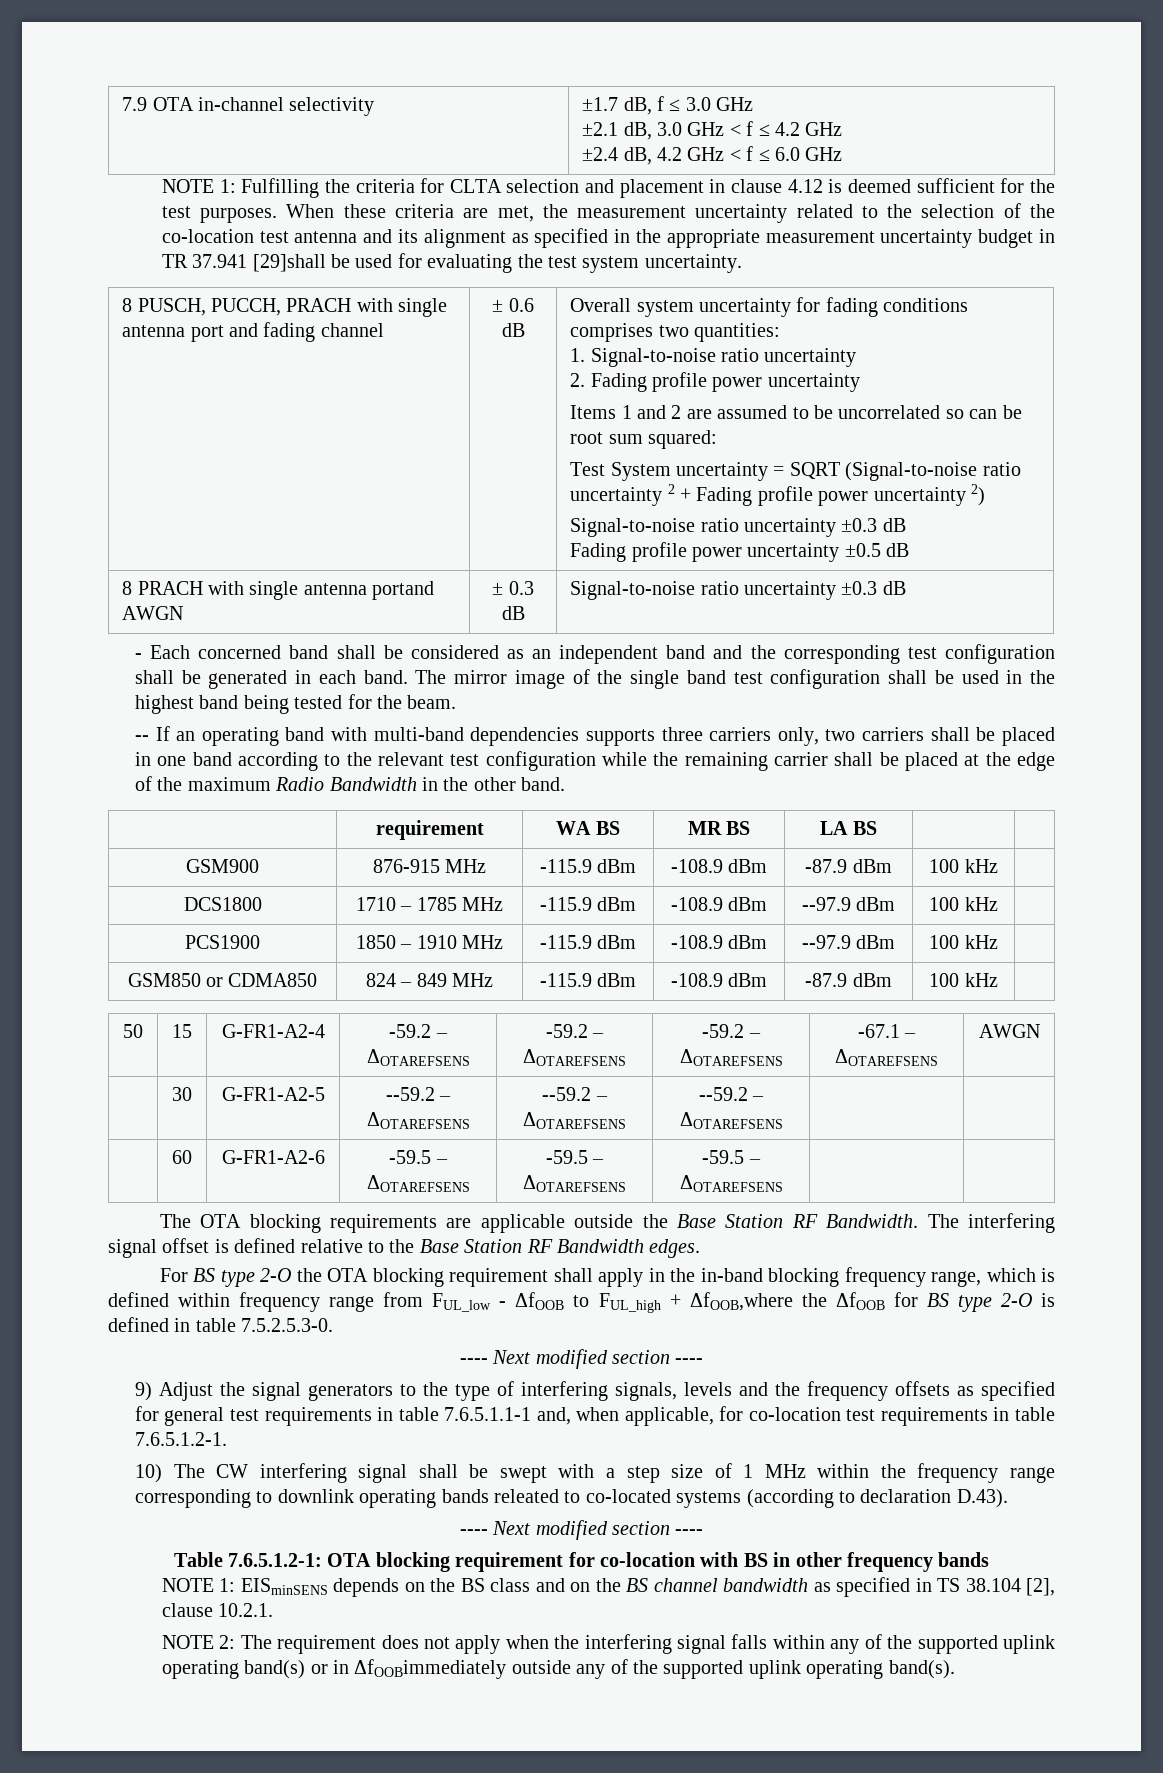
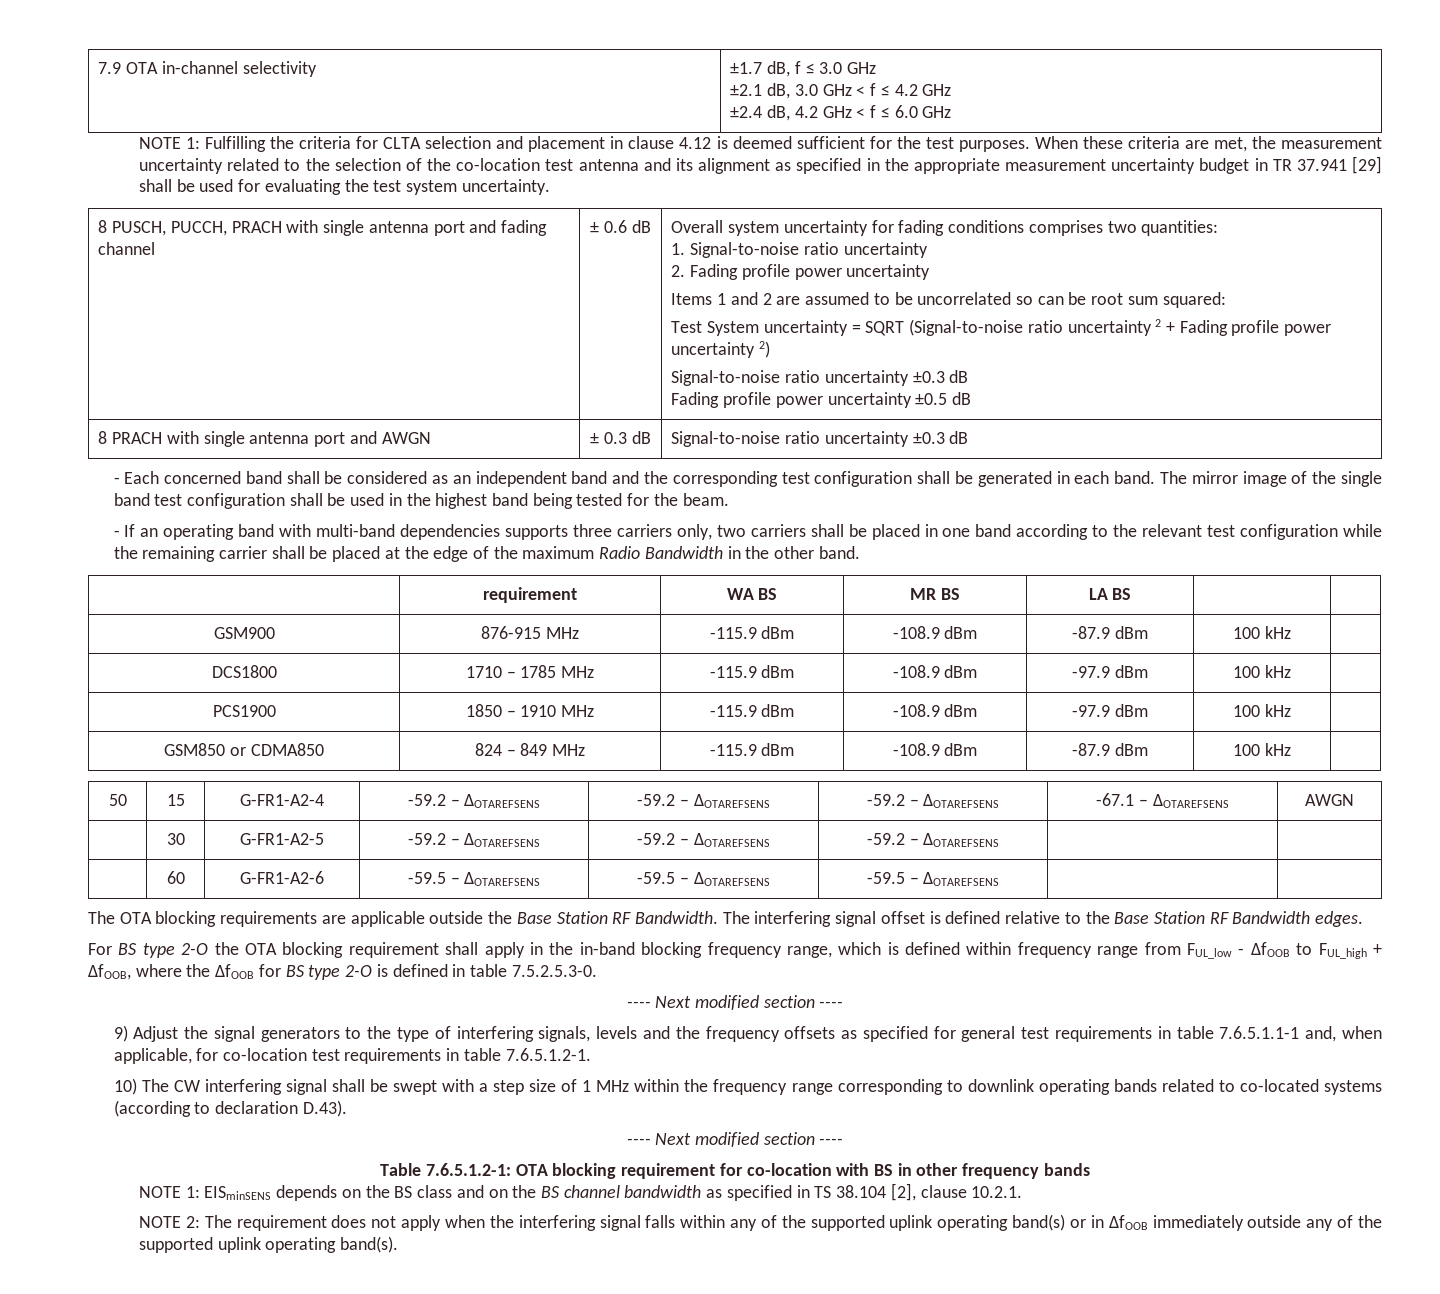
- When these criteria are met, the measurement uncertainty related to the selection of the co-location test antenna and its alignment as specified in the appropriate measurement uncertainty budget in TR 37.941 [29]shall be used for evaluating the test system uncertainty.
+ When these criteria are met, the measurement uncertainty related to the selection of the co-location test antenna and its alignment as specified in the appropriate measurement uncertainty budget in TR 37.941 [29] shall be used for evaluating the test system uncertainty.
- 8 PRACH with single antenna portand AWGN | ± 0.3 dB | Signal-to-noise ratio uncertainty ±0.3 dB
+ 8 PRACH with single antenna port and AWGN | ± 0.3 dB | Signal-to-noise ratio uncertainty ±0.3 dB
- -- If an operating band with multi-band dependencies supports three carriers only, two carriers shall be placed in one band according to the relevant test configuration while the remaining carrier shall be placed at the edge of the maximum Radio Bandwidth in the other band.
+ - If an operating band with multi-band dependencies supports three carriers only, two carriers shall be placed in one band according to the relevant test configuration while the remaining carrier shall be placed at the edge of the maximum Radio Bandwidth in the other band.
- DCS1800 | 1710 – 1785 MHz | -115.9 dBm | -108.9 dBm | --97.9 dBm | 100 kHz |
+ DCS1800 | 1710 – 1785 MHz | -115.9 dBm | -108.9 dBm | -97.9 dBm | 100 kHz |
- PCS1900 | 1850 – 1910 MHz | -115.9 dBm | -108.9 dBm | --97.9 dBm | 100 kHz |
+ PCS1900 | 1850 – 1910 MHz | -115.9 dBm | -108.9 dBm | -97.9 dBm | 100 kHz |
- | 30 | G-FR1-A2-5 | --59.2 – ΔOTAREFSENS | --59.2 – ΔOTAREFSENS | --59.2 – ΔOTAREFSENS | |
+ | 30 | G-FR1-A2-5 | -59.2 – ΔOTAREFSENS | -59.2 – ΔOTAREFSENS | -59.2 – ΔOTAREFSENS | |
- For BS type 2-O the OTA blocking requirement shall apply in the in-band blocking frequency range, which is defined within frequency range from FUL_low - ΔfOOB to FUL_high + ΔfOOB,where the ΔfOOB for BS type 2-O is defined in table 7.5.2.5.3-0.
+ For BS type 2-O the OTA blocking requirement shall apply in the in-band blocking frequency range, which is defined within frequency range from FUL_low - ΔfOOB to FUL_high + ΔfOOB, where the ΔfOOB for BS type 2-O is defined in table 7.5.2.5.3-0.
- 10) The CW interfering signal shall be swept with a step size of 1 MHz within the frequency range corresponding to downlink operating bands releated to co-located systems (according to declaration D.43).
+ 10) The CW interfering signal shall be swept with a step size of 1 MHz within the frequency range corresponding to downlink operating bands related to co-located systems (according to declaration D.43).
- NOTE 2: The requirement does not apply when the interfering signal falls within any of the supported uplink operating band(s) or in ΔfOOBimmediately outside any of the supported uplink operating band(s).
+ NOTE 2: The requirement does not apply when the interfering signal falls within any of the supported uplink operating band(s) or in ΔfOOB immediately outside any of the supported uplink operating band(s).

